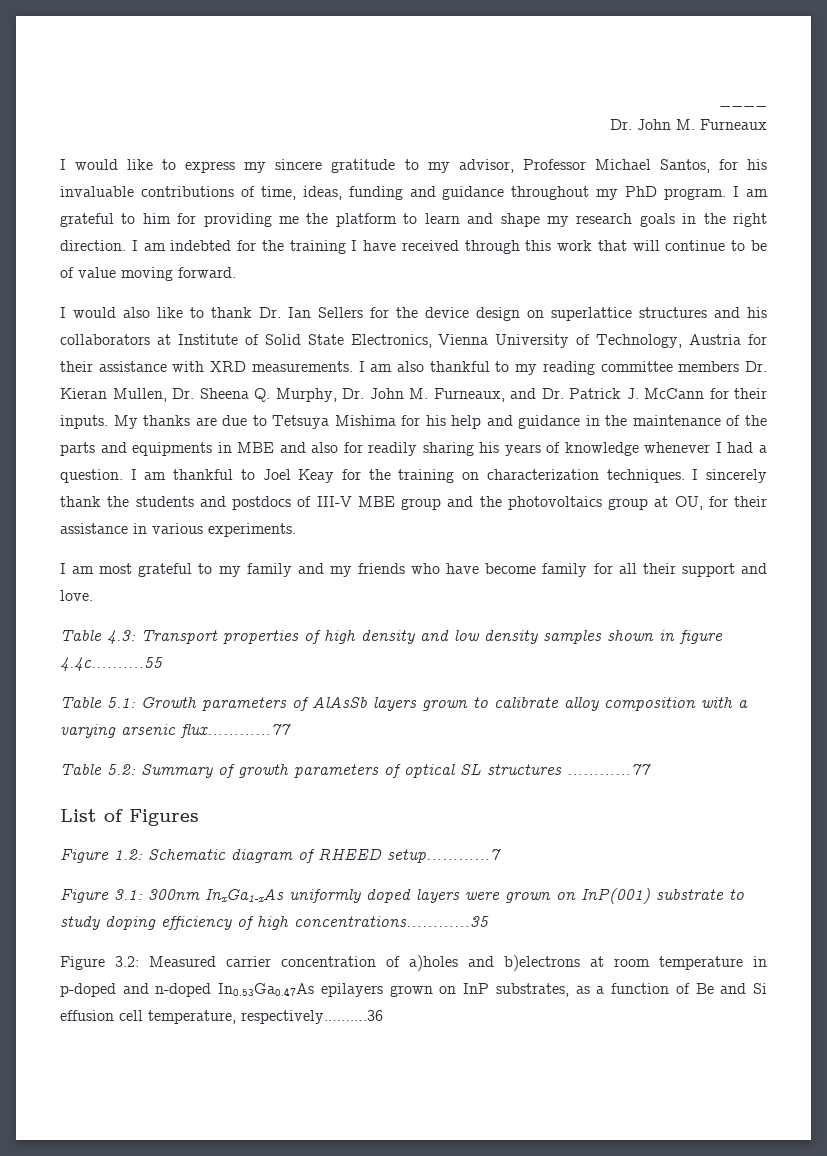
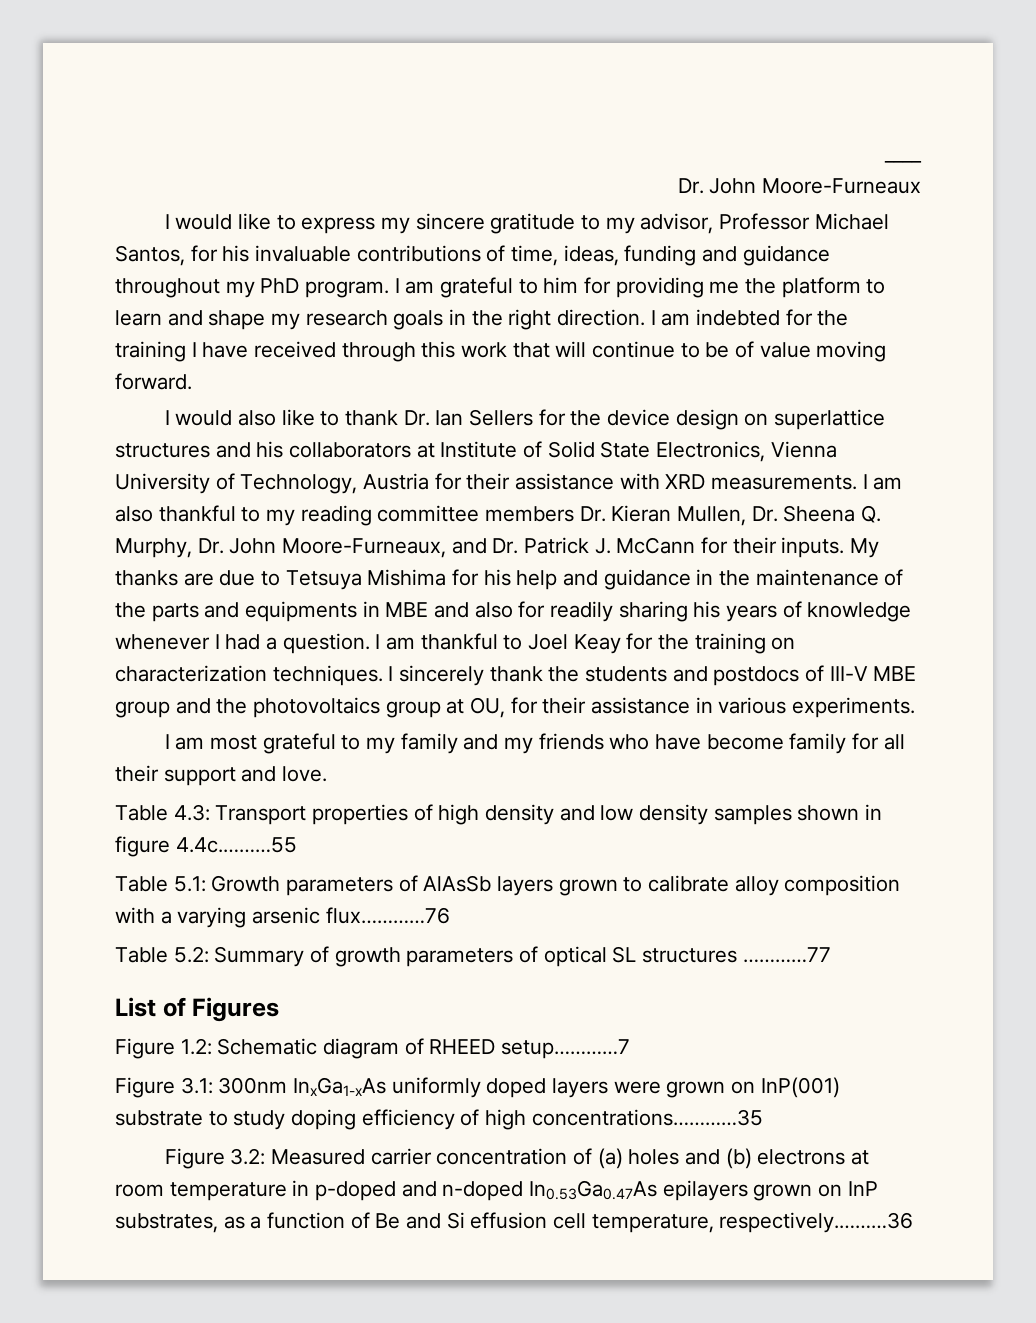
- Dr. John M. Furneaux
+ Dr. John Moore-Furneaux
- I am also thankful to my reading committee members Dr. Kieran Mullen, Dr. Sheena Q. Murphy, Dr. John M. Furneaux, and Dr. Patrick J. McCann for their inputs.
+ I am also thankful to my reading committee members Dr. Kieran Mullen, Dr. Sheena Q. Murphy, Dr. John Moore-Furneaux, and Dr. Patrick J. McCann for their inputs.
- Table 5.1: Growth parameters of AlAsSb layers grown to calibrate alloy composition with a varying arsenic flux…………77
+ Table 5.1: Growth parameters of AlAsSb layers grown to calibrate alloy composition with a varying arsenic flux…………76
- Figure 3.2: Measured carrier concentration of a)holes and b)electrons at room temperature in p-doped and n-doped In0.53Ga0.47As epilayers grown on InP substrates, as a function of Be and Si effusion cell temperature, respectively.………36
+ Figure 3.2: Measured carrier concentration of (a) holes and (b) electrons at room temperature in p-doped and n-doped In0.53Ga0.47As epilayers grown on InP substrates, as a function of Be and Si effusion cell temperature, respectively.………36

